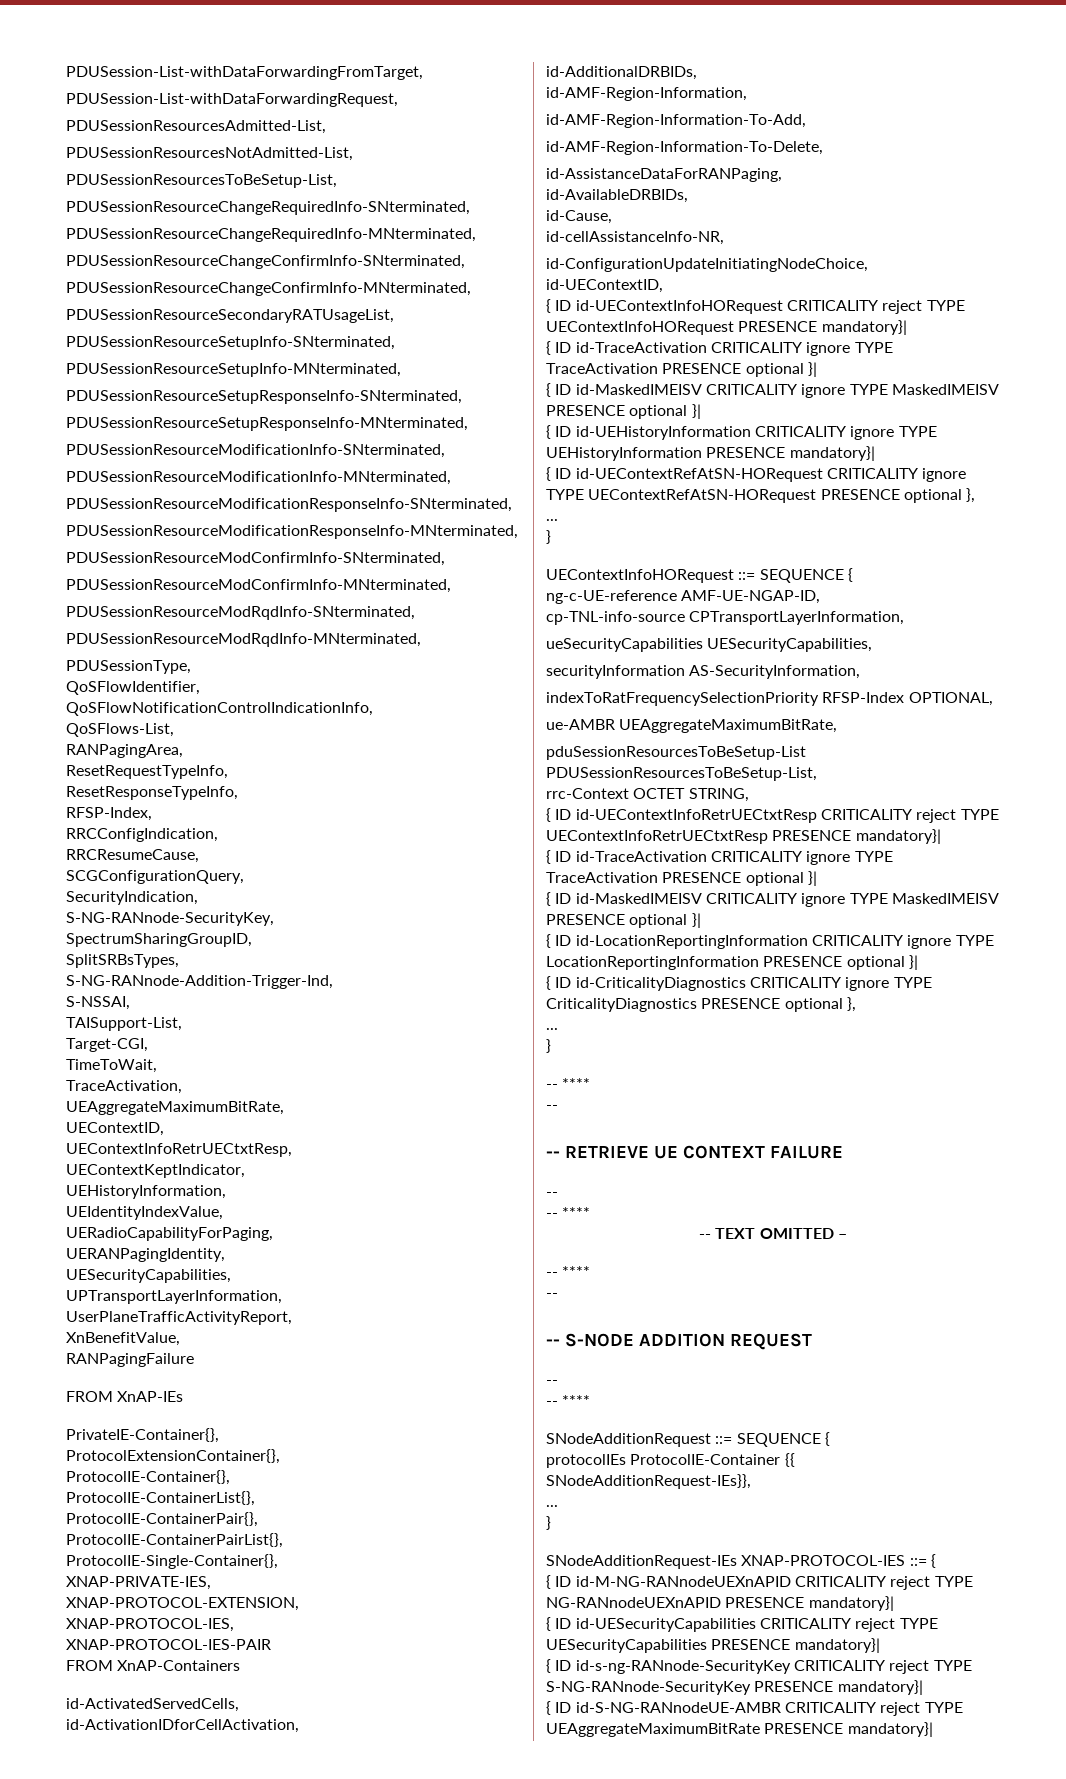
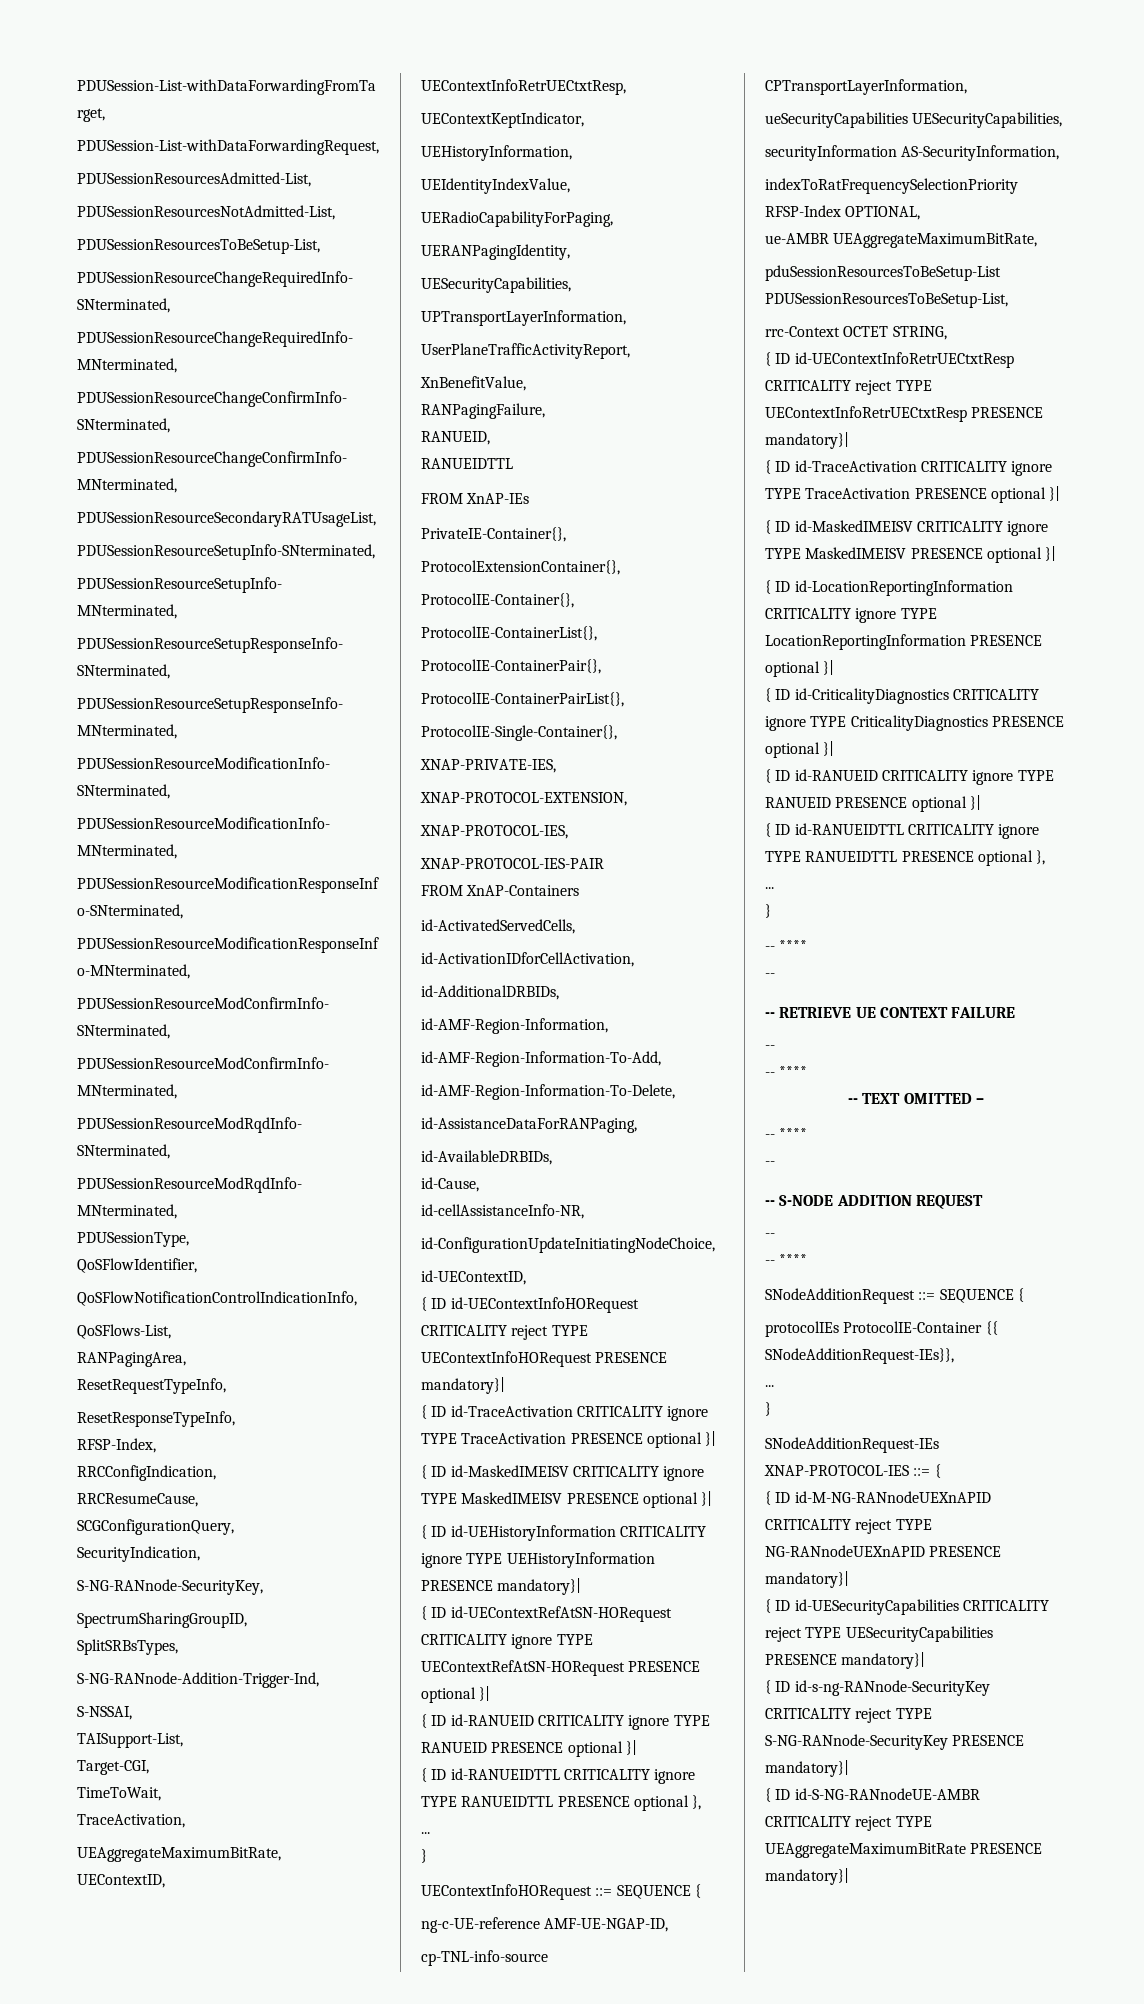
- RANPagingFailure
+ RANPagingFailure,
+ RANUEID,
+ RANUEIDTTL
- { ID id-UEContextRefAtSN-HORequest CRITICALITY ignore TYPE UEContextRefAtSN-HORequest PRESENCE optional },
+ { ID id-UEContextRefAtSN-HORequest CRITICALITY ignore TYPE UEContextRefAtSN-HORequest PRESENCE optional }|
+ { ID id-RANUEID CRITICALITY ignore TYPE RANUEID PRESENCE optional }|
+ { ID id-RANUEIDTTL CRITICALITY ignore TYPE RANUEIDTTL PRESENCE optional },
- { ID id-CriticalityDiagnostics CRITICALITY ignore TYPE CriticalityDiagnostics PRESENCE optional },
+ { ID id-CriticalityDiagnostics CRITICALITY ignore TYPE CriticalityDiagnostics PRESENCE optional }|
+ { ID id-RANUEID CRITICALITY ignore TYPE RANUEID PRESENCE optional }|
+ { ID id-RANUEIDTTL CRITICALITY ignore TYPE RANUEIDTTL PRESENCE optional },

